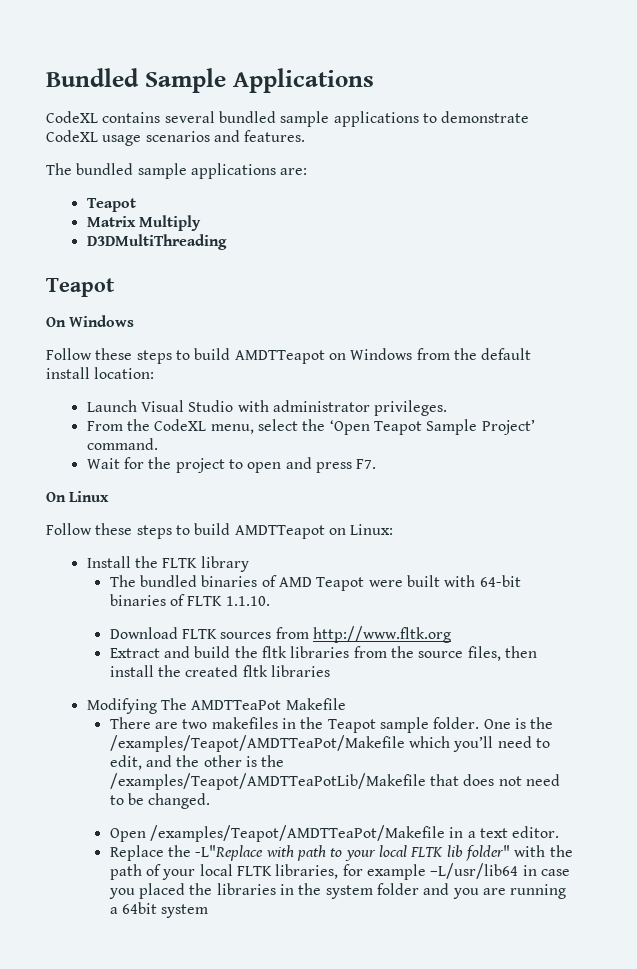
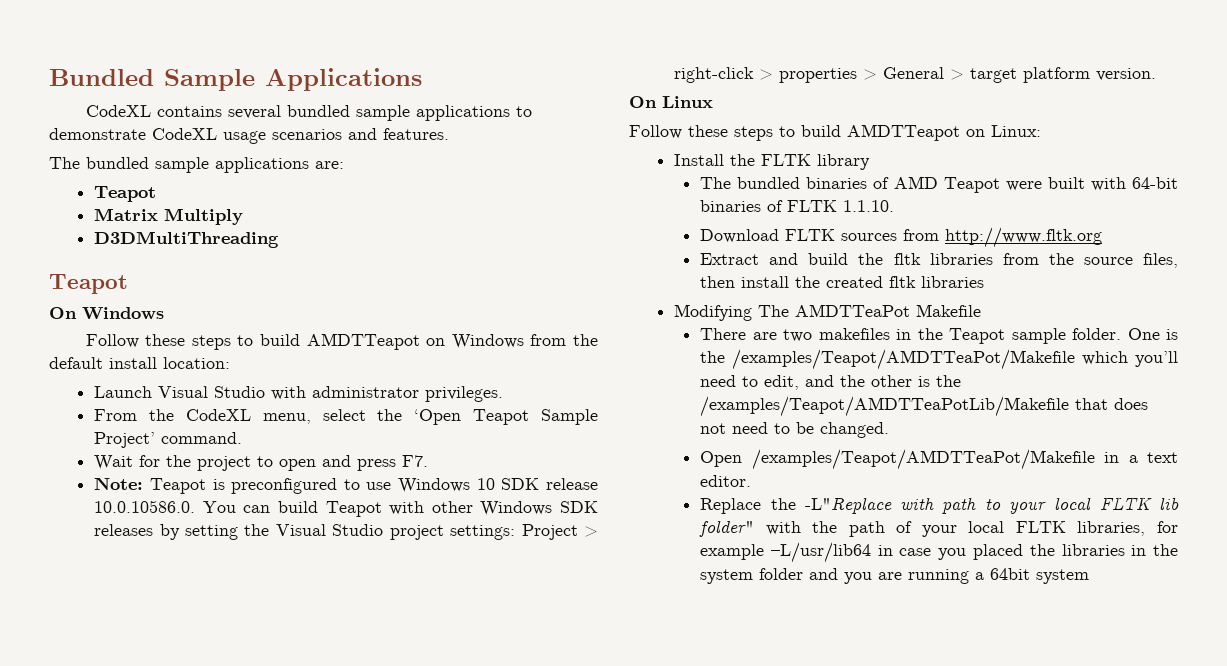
+ Note: Teapot is preconfigured to use Windows 10 SDK release 10.0.10586.0. You can build Teapot with other Windows SDK releases by setting the Visual Studio project settings: Project > right-click > properties > General > target platform version.

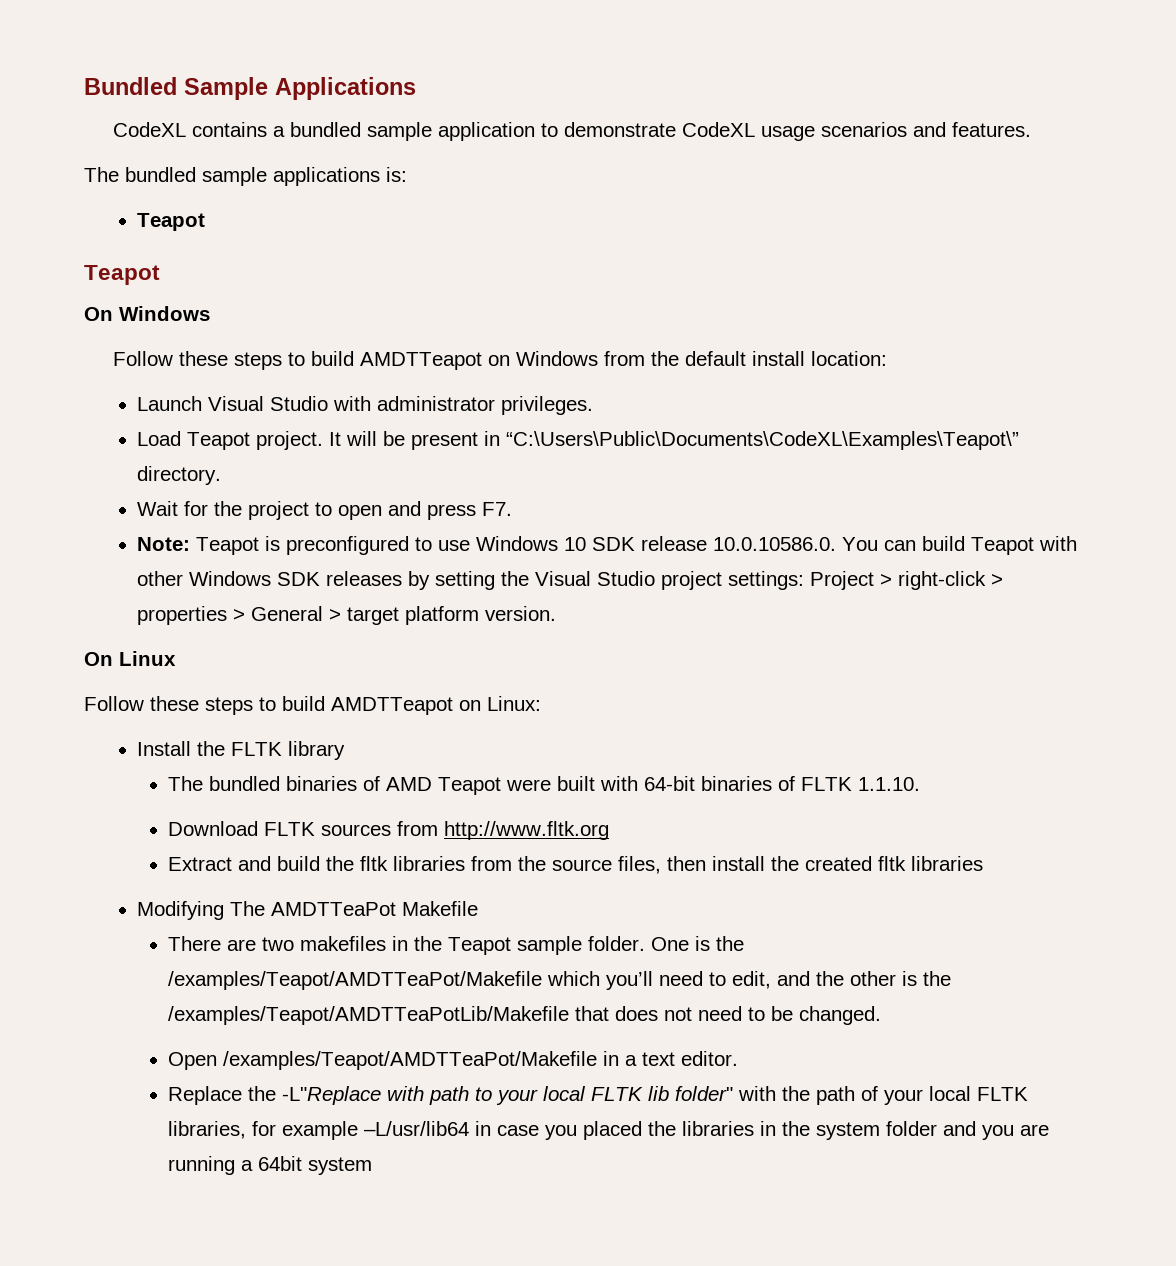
- CodeXL contains several bundled sample applications to demonstrate CodeXL usage scenarios and features.
+ CodeXL contains a bundled sample application to demonstrate CodeXL usage scenarios and features.
- The bundled sample applications are:
+ The bundled sample applications is:
  Teapot
- Matrix Multiply
- D3DMultiThreading
- From the CodeXL menu, select the ‘Open Teapot Sample Project’ command.
+ Load Teapot project. It will be present in “C:\Users\Public\Documents\CodeXL\Examples\Teapot\” directory.

